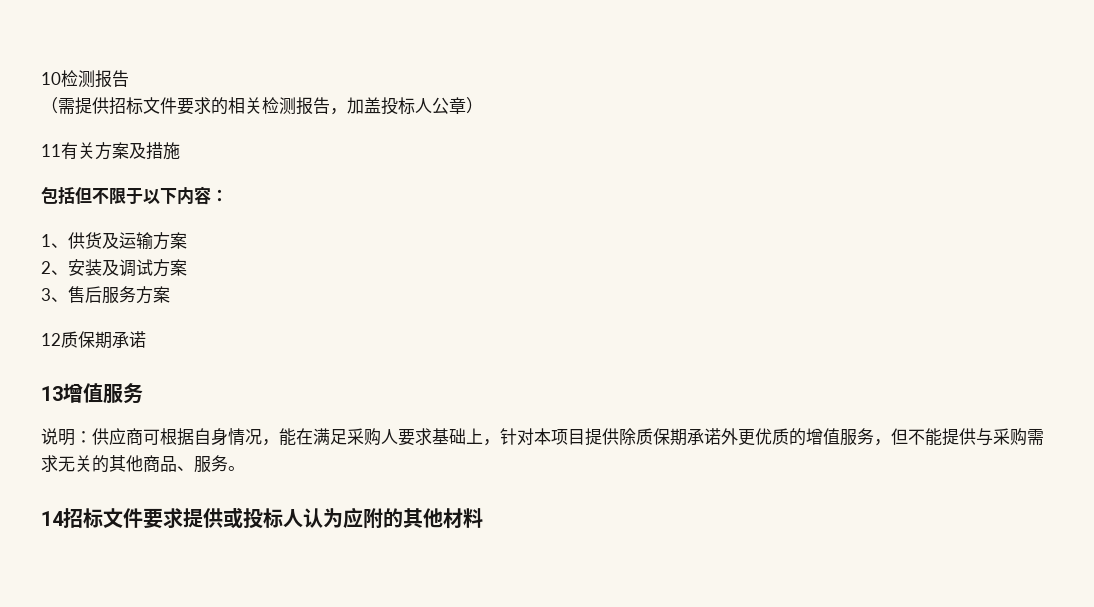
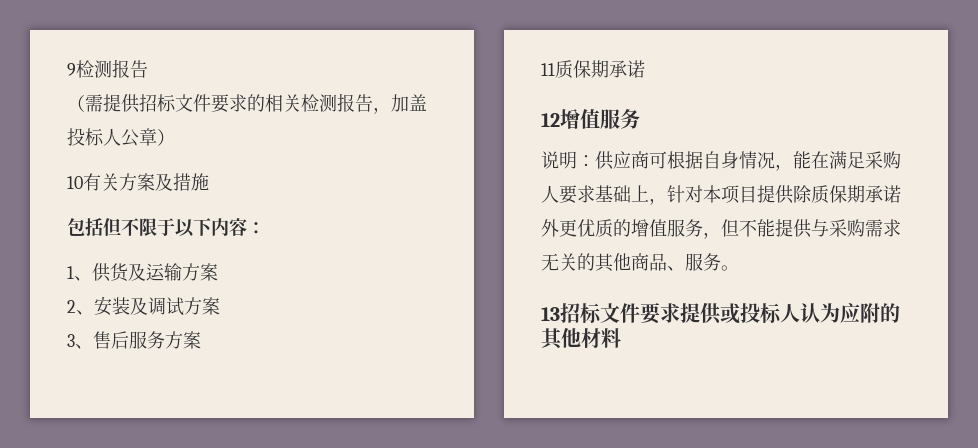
- 10检测报告
+ 9检测报告
- 11有关方案及措施
+ 10有关方案及措施
- 12质保期承诺
+ 11质保期承诺
- 13增值服务
+ 12增值服务
- 14招标文件要求提供或投标人认为应附的其他材料
+ 13招标文件要求提供或投标人认为应附的其他材料

